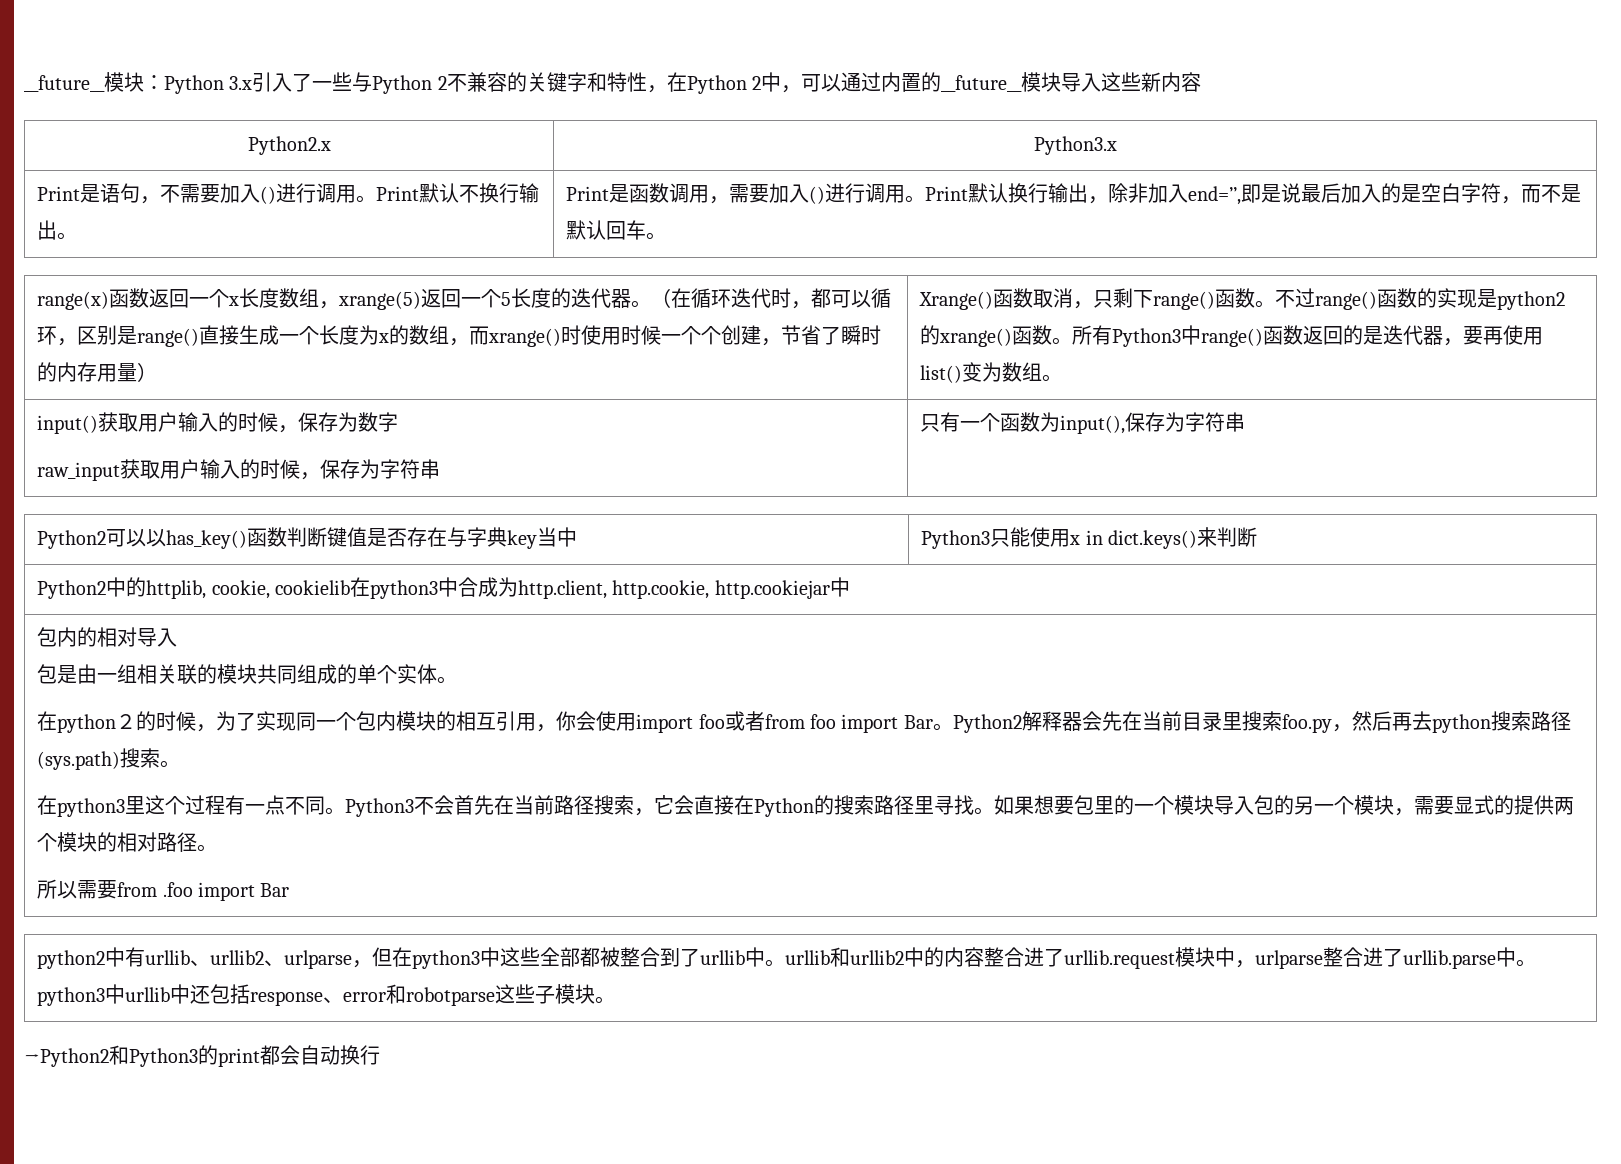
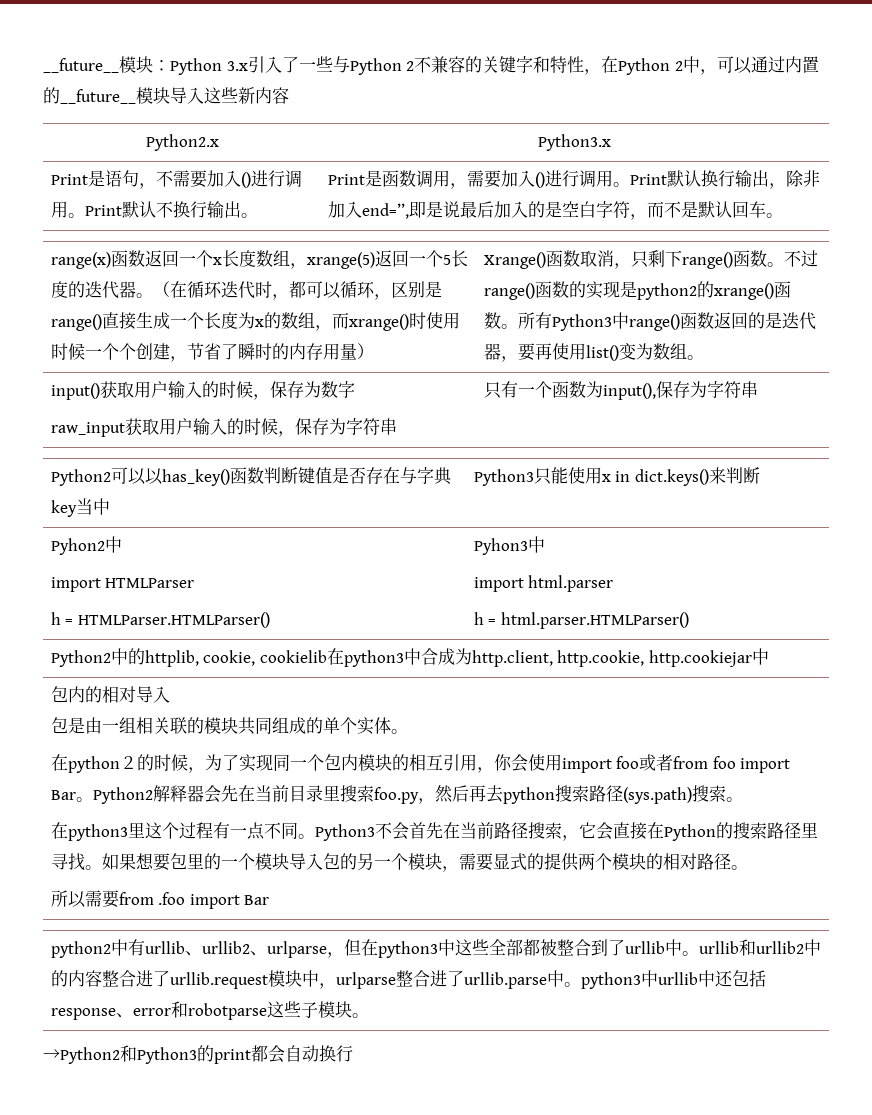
+ Pyhon2中
+ import HTMLParser
+ h = HTMLParser.HTMLParser() | Pyhon3中
+ import html.parser
+ h = html.parser.HTMLParser()

